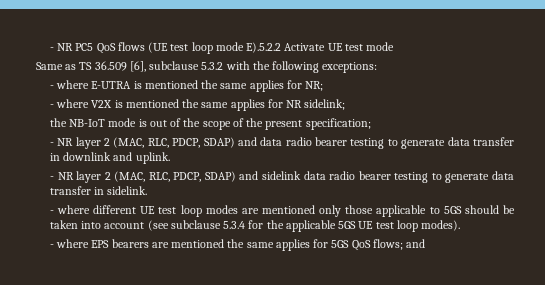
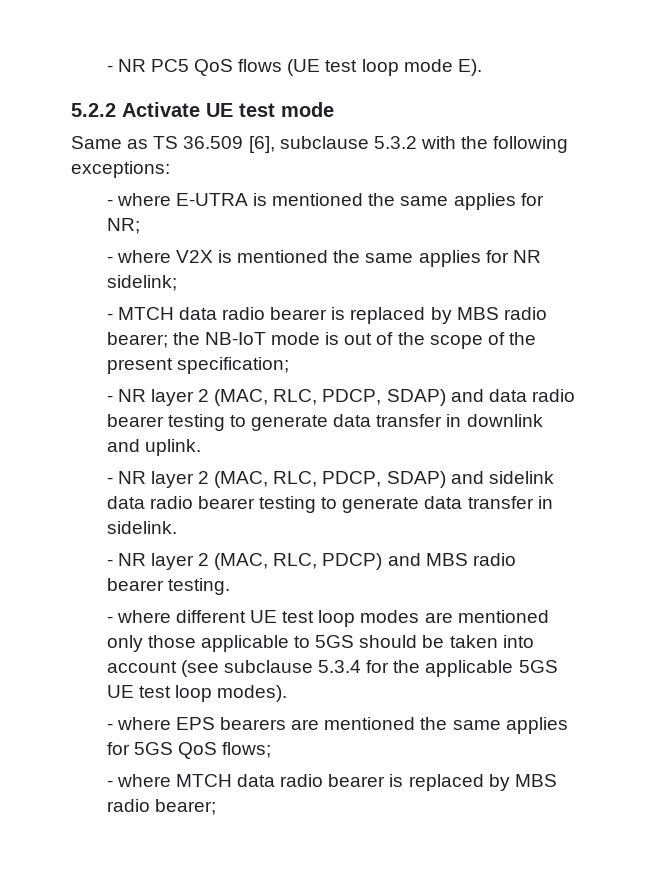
- - NR PC5 QoS flows (UE test loop mode E).5.2.2 Activate UE test mode
+ - NR PC5 QoS flows (UE test loop mode E).
+ 5.2.2 Activate UE test mode
- the NB-IoT mode is out of the scope of the present specification;
+ - MTCH data radio bearer is replaced by MBS radio bearer; the NB-IoT mode is out of the scope of the present specification;
+ - NR layer 2 (MAC, RLC, PDCP) and MBS radio bearer testing.
- - where EPS bearers are mentioned the same applies for 5GS QoS flows; and
+ - where EPS bearers are mentioned the same applies for 5GS QoS flows;
+ - where MTCH data radio bearer is replaced by MBS radio bearer;

